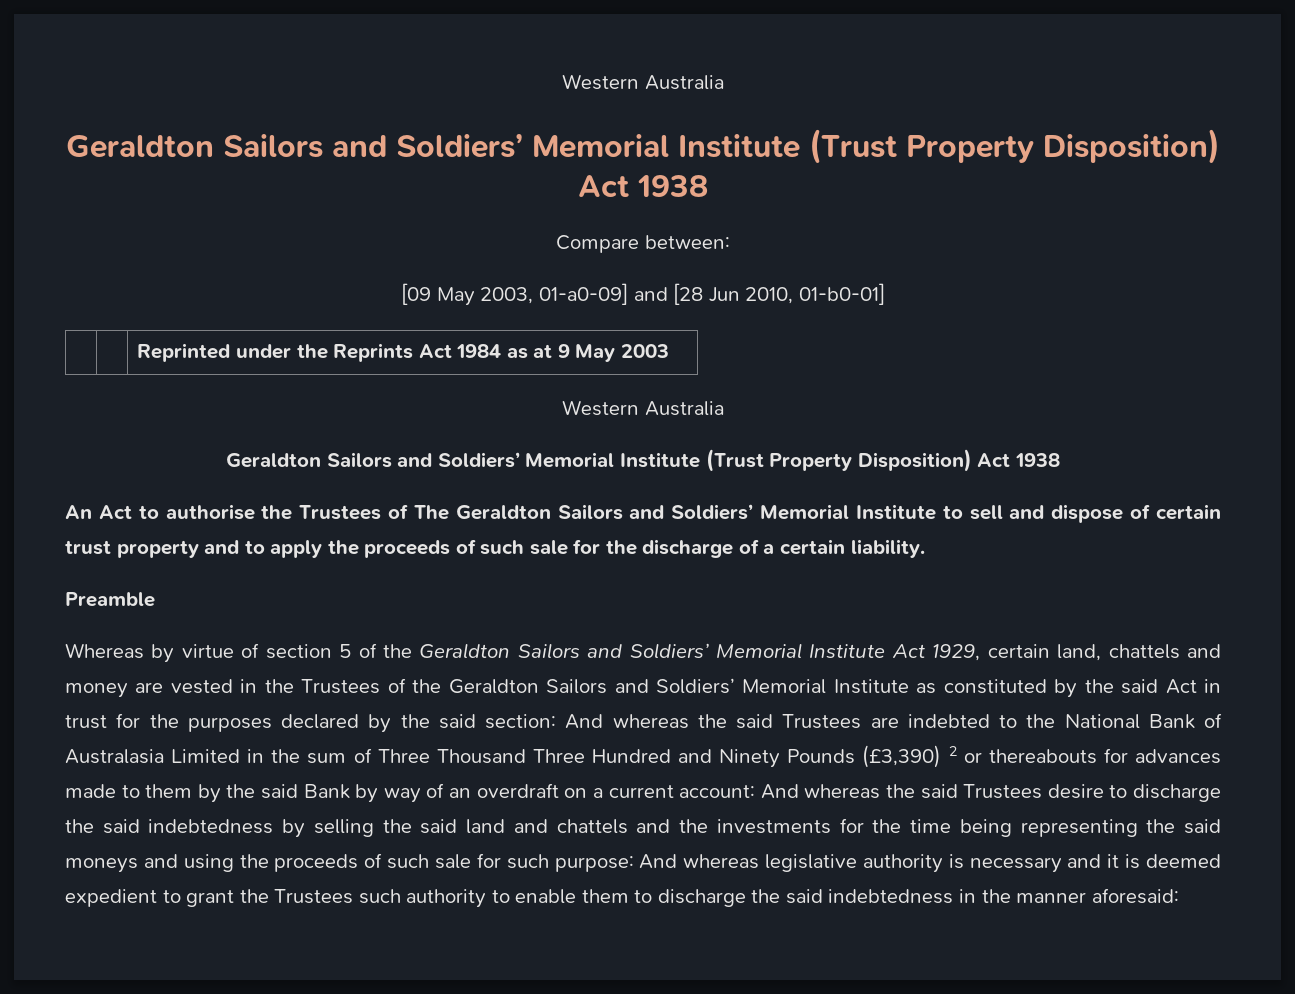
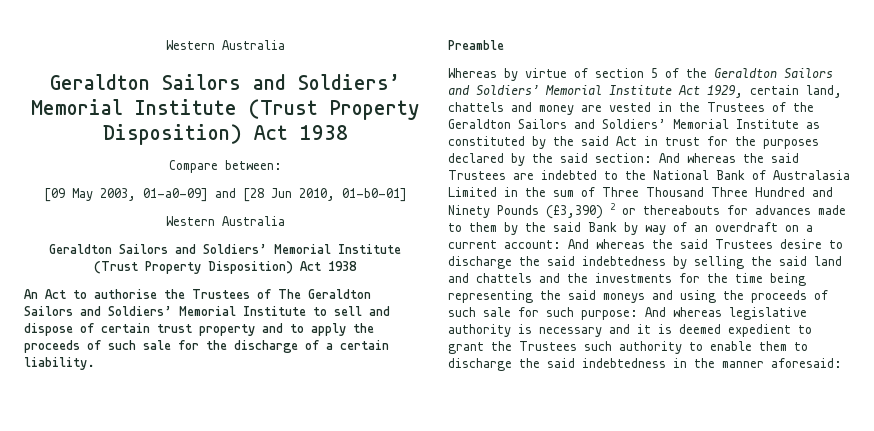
- | | Reprinted under the Reprints Act 1984 as at 9 May 2003

